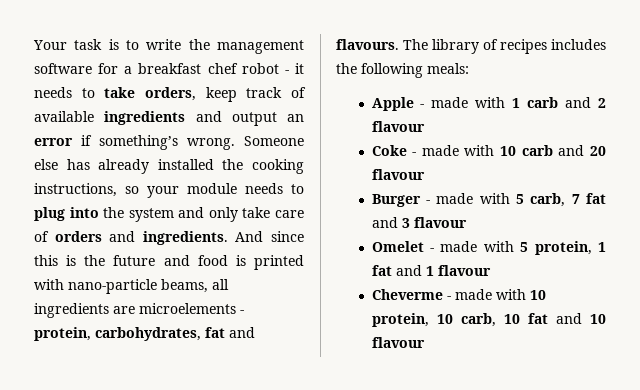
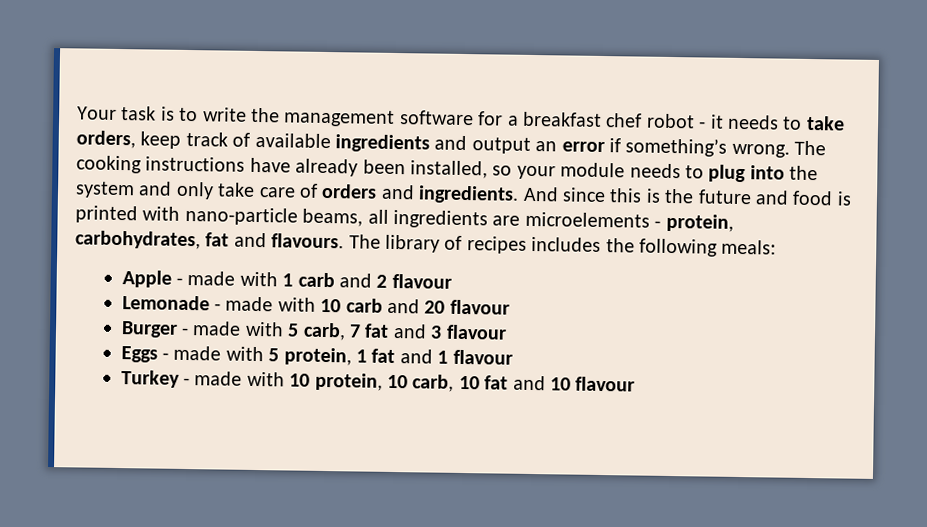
- Someone else has already installed the cooking instructions, so your module needs to plug into the system and only take care of orders and ingredients.
+ The cooking instructions have already been installed, so your module needs to plug into the system and only take care of orders and ingredients.
- Coke - made with 10 carb and 20 flavour
+ Lemonade - made with 10 carb and 20 flavour
- Omelet - made with 5 protein, 1 fat and 1 flavour
+ Eggs - made with 5 protein, 1 fat and 1 flavour
- Cheverme - made with 10 protein, 10 carb, 10 fat and 10 flavour
+ Turkey - made with 10 protein, 10 carb, 10 fat and 10 flavour

